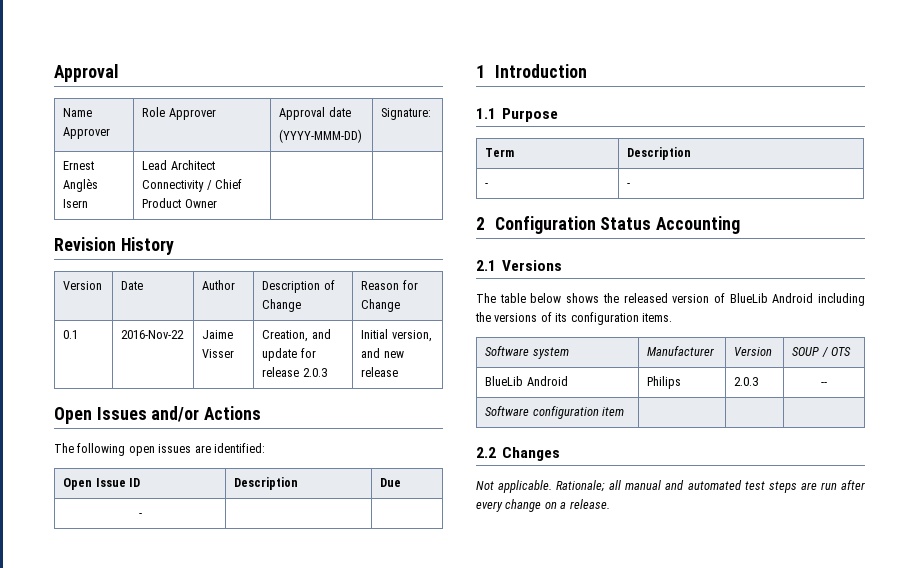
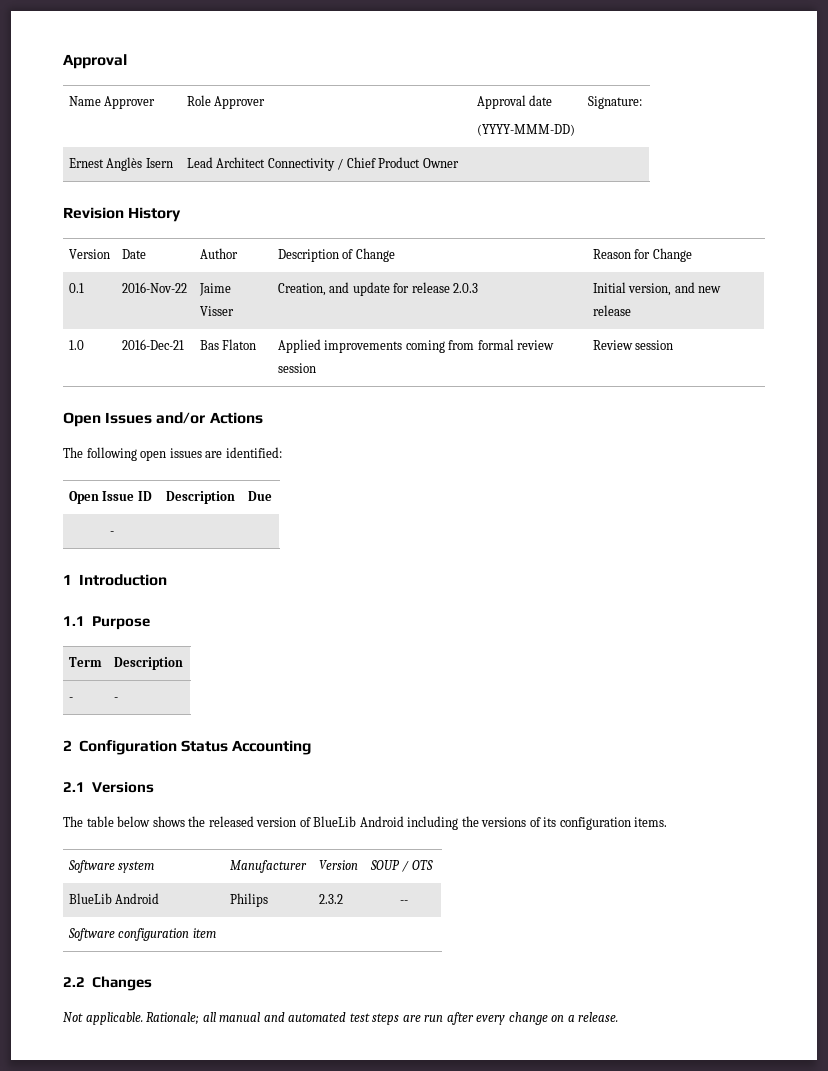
+ 1.0 | 2016-Dec-21 | Bas Flaton | Applied improvements coming from formal review session | Review session
- BlueLib Android | Philips | 2.0.3 | --
+ BlueLib Android | Philips | 2.3.2 | --

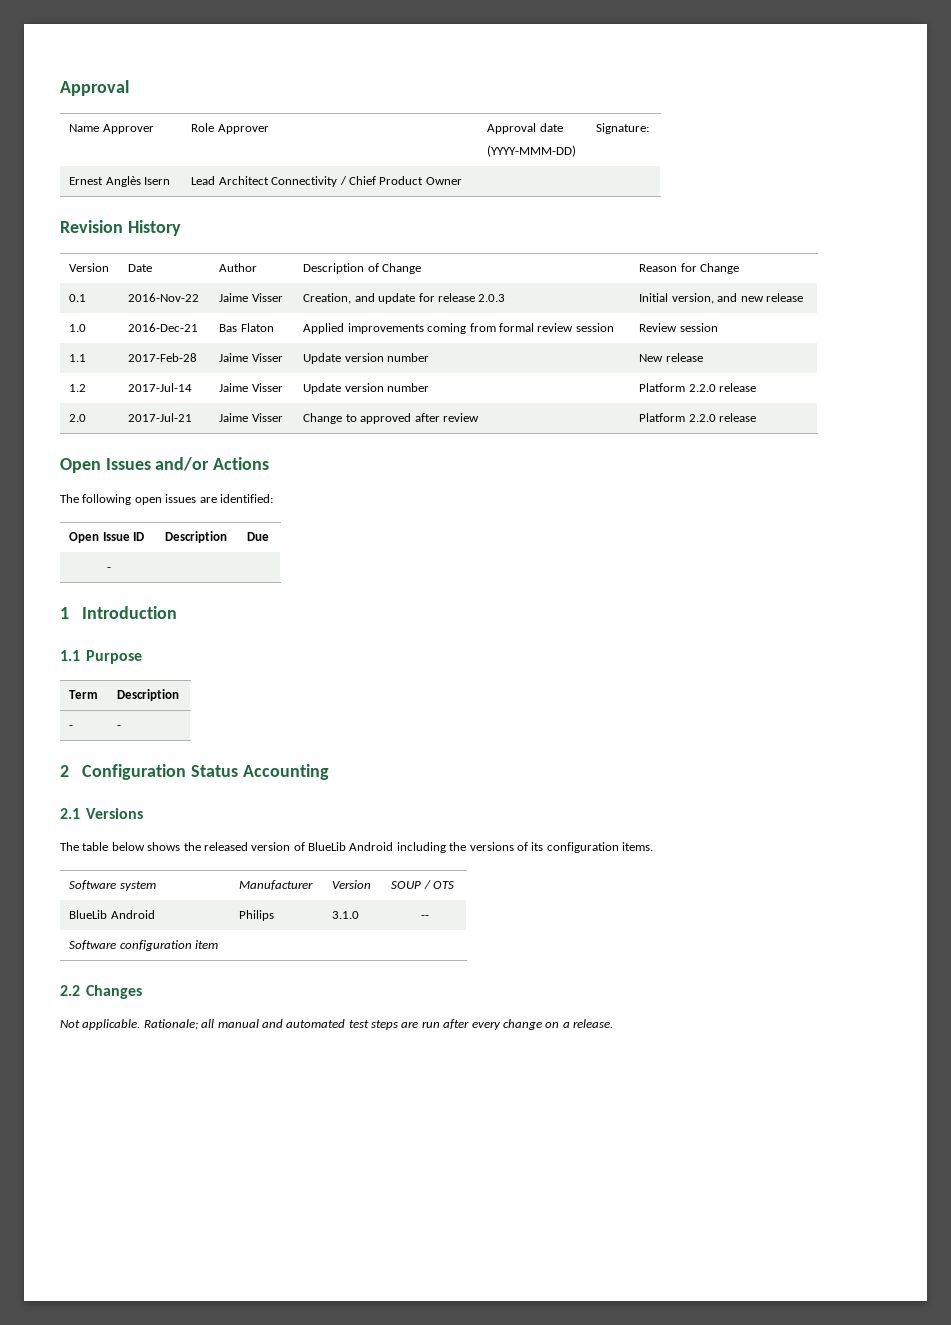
+ 1.1 | 2017-Feb-28 | Jaime Visser | Update version number | New release
+ 1.2 | 2017-Jul-14 | Jaime Visser | Update version number | Platform 2.2.0 release
+ 2.0 | 2017-Jul-21 | Jaime Visser | Change to approved after review | Platform 2.2.0 release
- BlueLib Android | Philips | 2.3.2 | --
+ BlueLib Android | Philips | 3.1.0 | --

